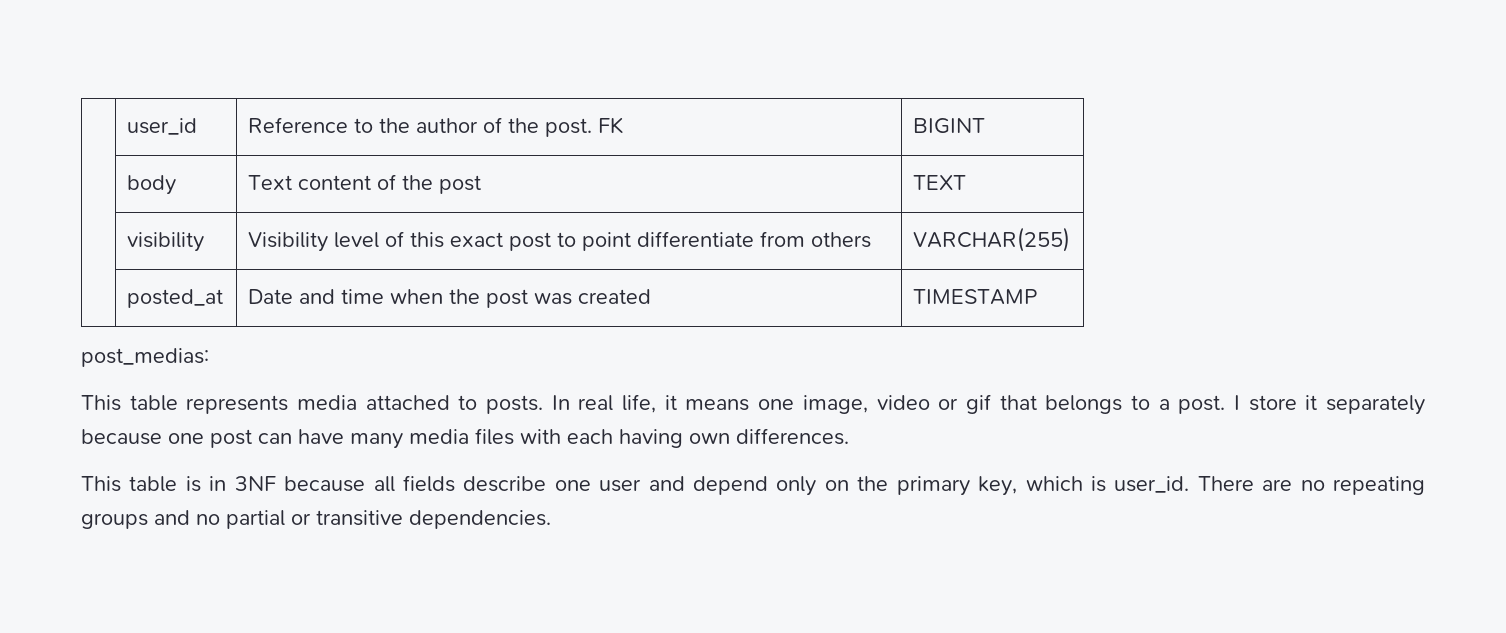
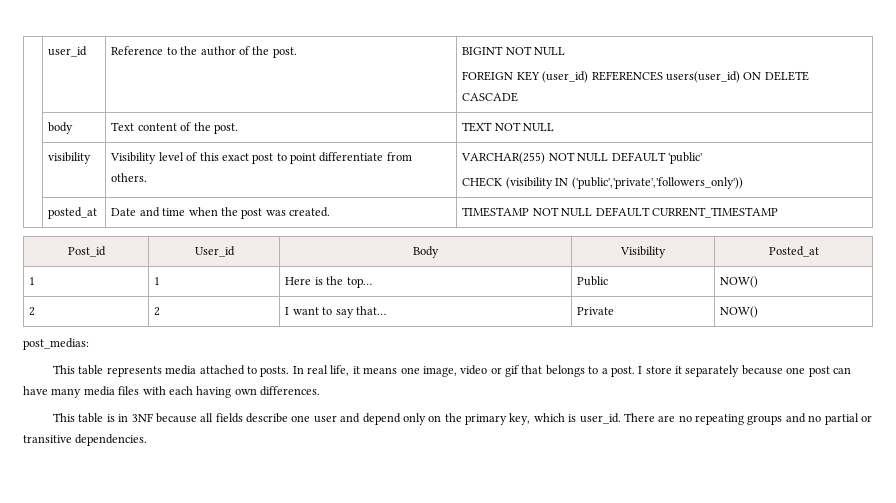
- | user_id | Reference to the author of the post. FK | BIGINT
+ | user_id | Reference to the author of the post. | BIGINT NOT NULL
+ FOREIGN KEY (user_id) REFERENCES users(user_id) ON DELETE CASCADE
- | body | Text content of the post | TEXT
+ | body | Text content of the post. | TEXT NOT NULL
- | visibility | Visibility level of this exact post to point differentiate from others | VARCHAR(255)
+ | visibility | Visibility level of this exact post to point differentiate from others. | VARCHAR(255) NOT NULL DEFAULT 'public'
+ CHECK (visibility IN ('public','private','followers_only'))
- | posted_at | Date and time when the post was created | TIMESTAMP
+ | posted_at | Date and time when the post was created. | TIMESTAMP NOT NULL DEFAULT CURRENT_TIMESTAMP
+ Post_id | User_id | Body | Visibility | Posted_at
+ 1 | 1 | Here is the top… | Public | NOW()
+ 2 | 2 | I want to say that… | Private | NOW()

